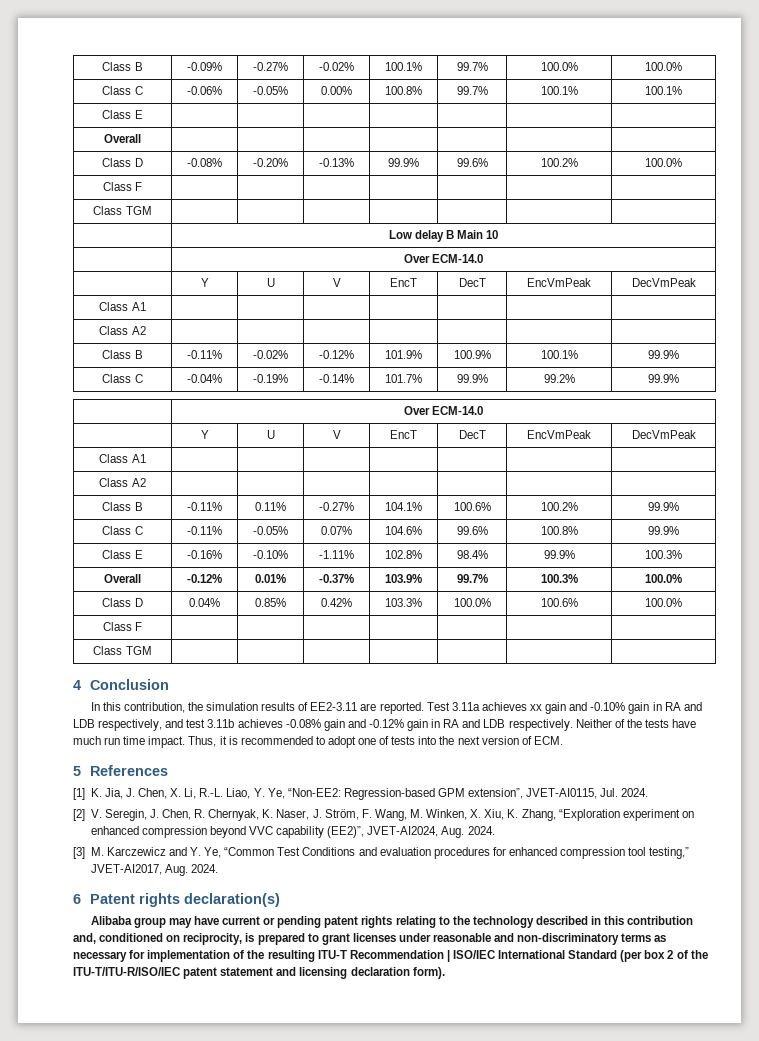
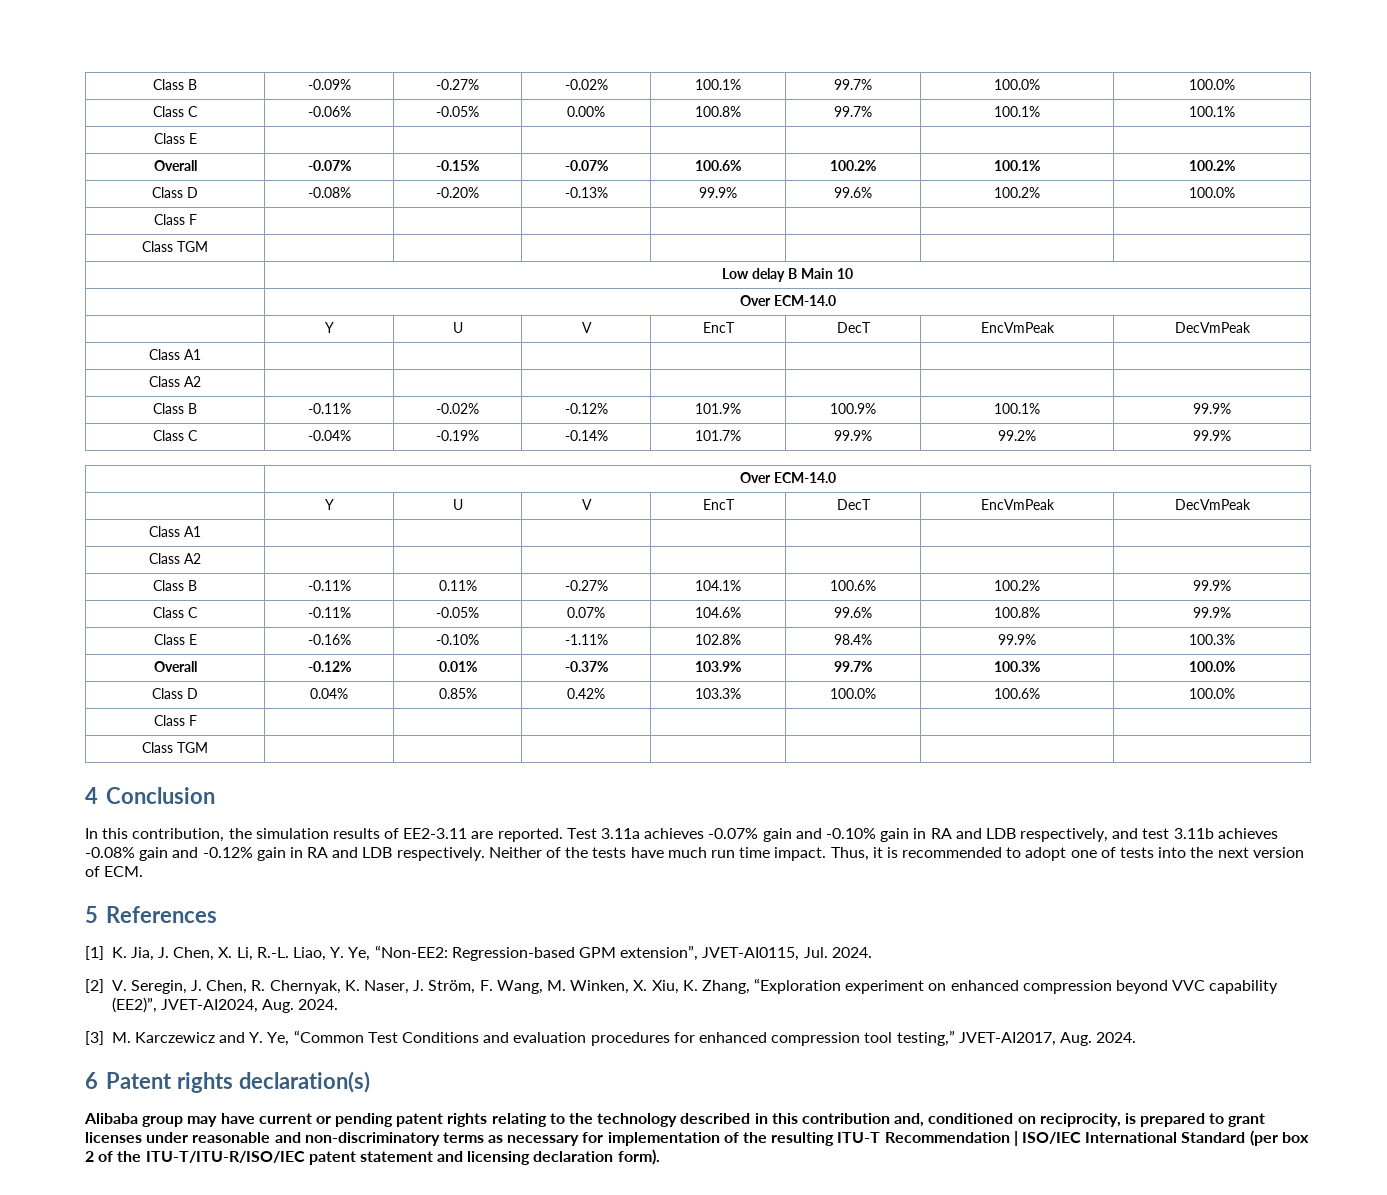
- Overall | | | | | | |
+ Overall | -0.07% | -0.15% | -0.07% | 100.6% | 100.2% | 100.1% | 100.2%
- Test 3.11a achieves xx gain and -0.10% gain in RA and LDB respectively, and test 3.11b achieves -0.08% gain and -0.12% gain in RA and LDB respectively.
+ Test 3.11a achieves -0.07% gain and -0.10% gain in RA and LDB respectively, and test 3.11b achieves -0.08% gain and -0.12% gain in RA and LDB respectively.

